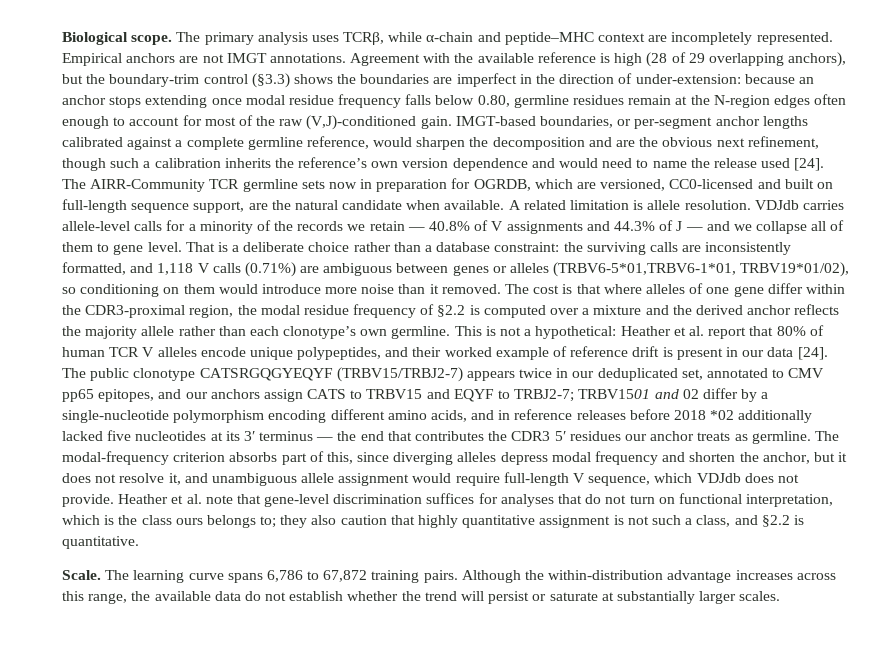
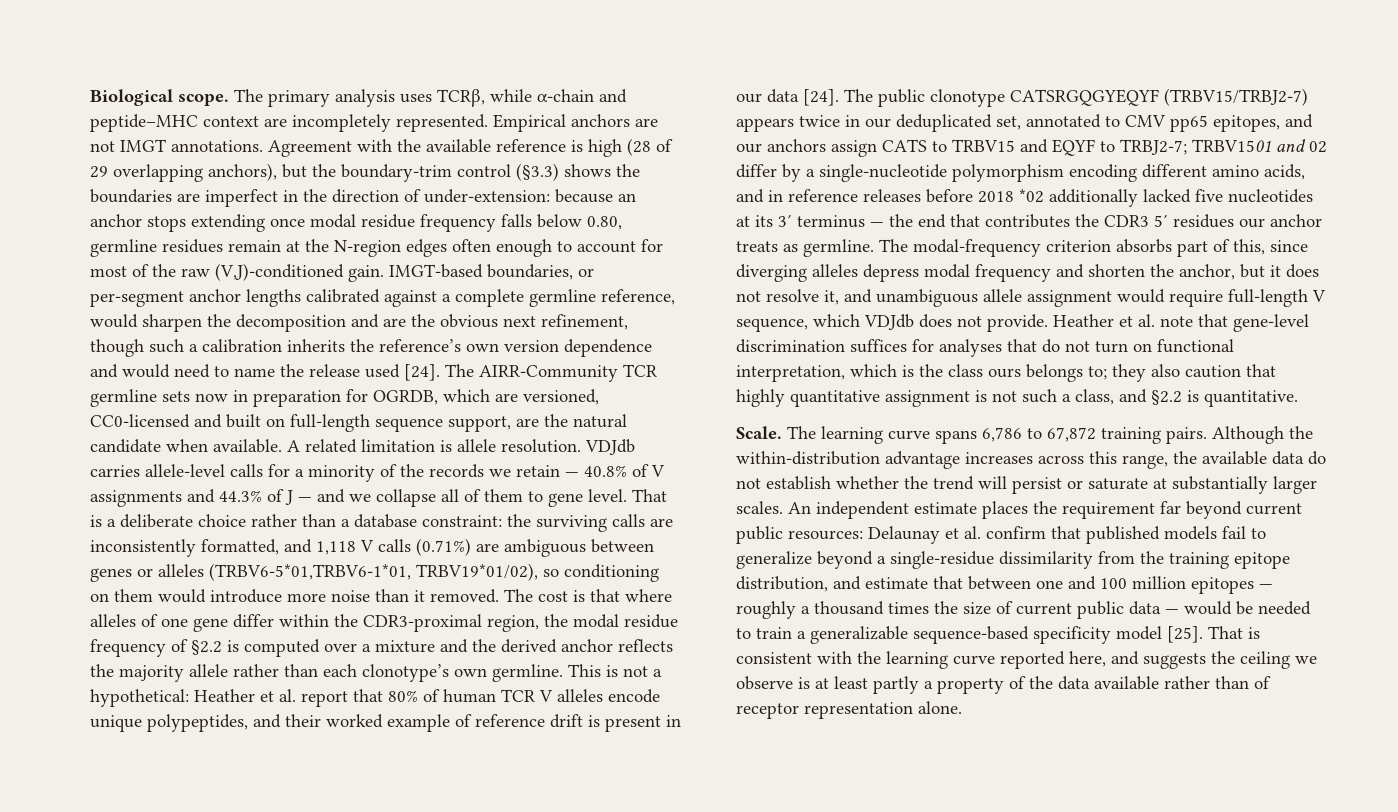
+ An independent estimate places the requirement far beyond current public resources: Delaunay et al. confirm that published models fail to generalize beyond a single-residue dissimilarity from the training epitope distribution, and estimate that between one and 100 million epitopes — roughly a thousand times the size of current public data — would be needed to train a generalizable sequence-based specificity model [25]. That is consistent with the learning curve reported here, and suggests the ceiling we observe is at least partly a property of the data available rather than of receptor representation alone.

